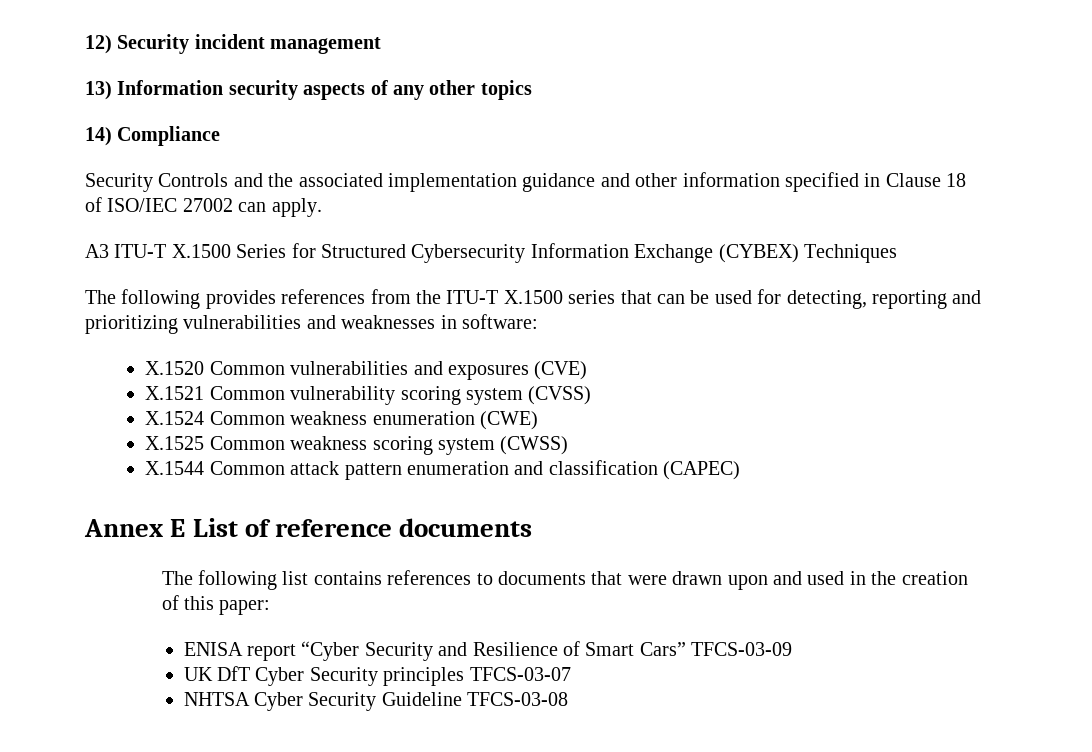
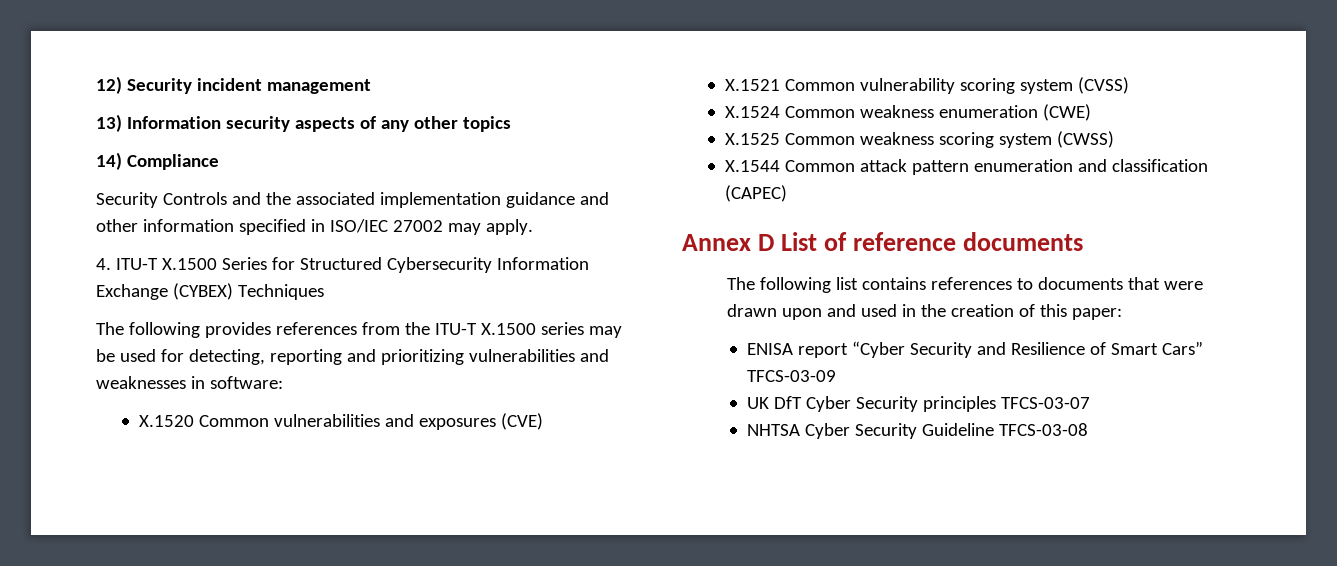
- Security Controls and the associated implementation guidance and other information specified in Clause 18 of ISO/IEC 27002 can apply.
+ Security Controls and the associated implementation guidance and other information specified in ISO/IEC 27002 may apply.
- A3 ITU-T X.1500 Series for Structured Cybersecurity Information Exchange (CYBEX) Techniques
+ 4. ITU-T X.1500 Series for Structured Cybersecurity Information Exchange (CYBEX) Techniques
- The following provides references from the ITU-T X.1500 series that can be used for detecting, reporting and prioritizing vulnerabilities and weaknesses in software:
+ The following provides references from the ITU-T X.1500 series may be used for detecting, reporting and prioritizing vulnerabilities and weaknesses in software:
- Annex E List of reference documents
+ Annex D List of reference documents

